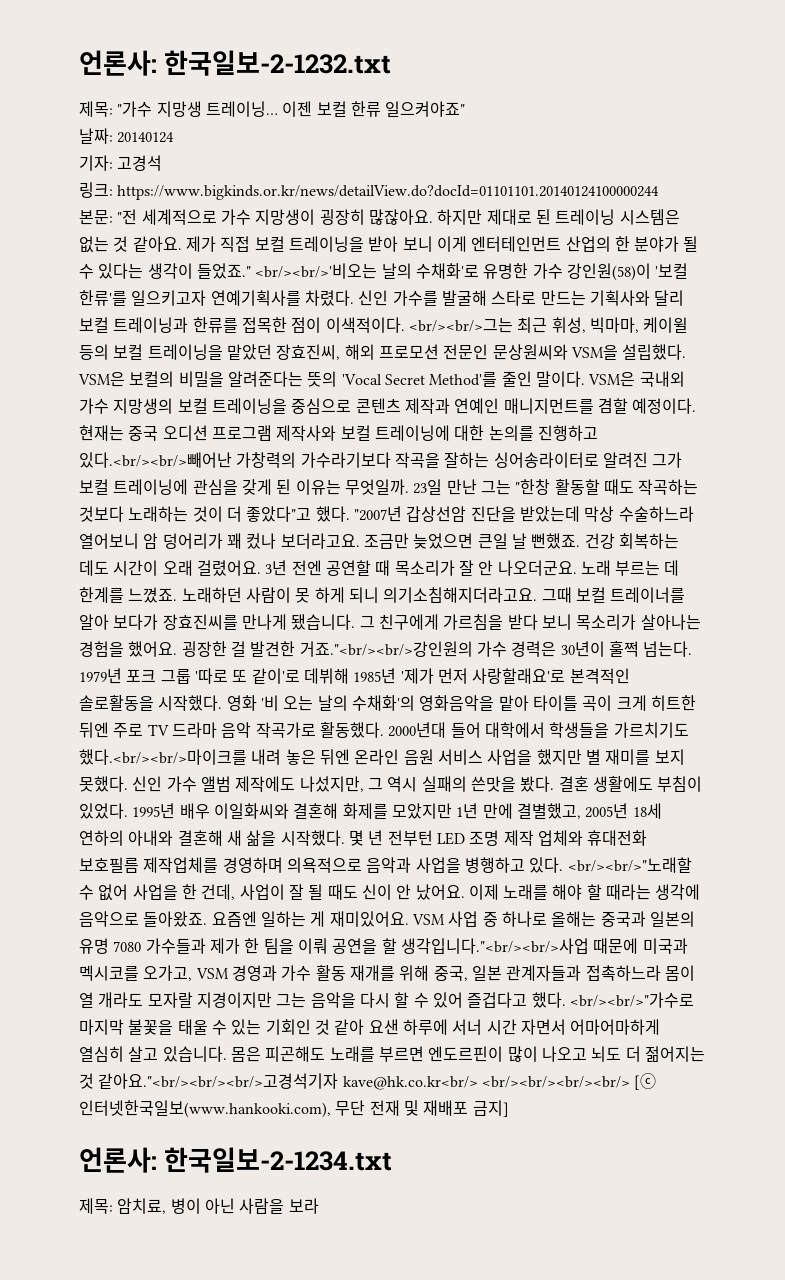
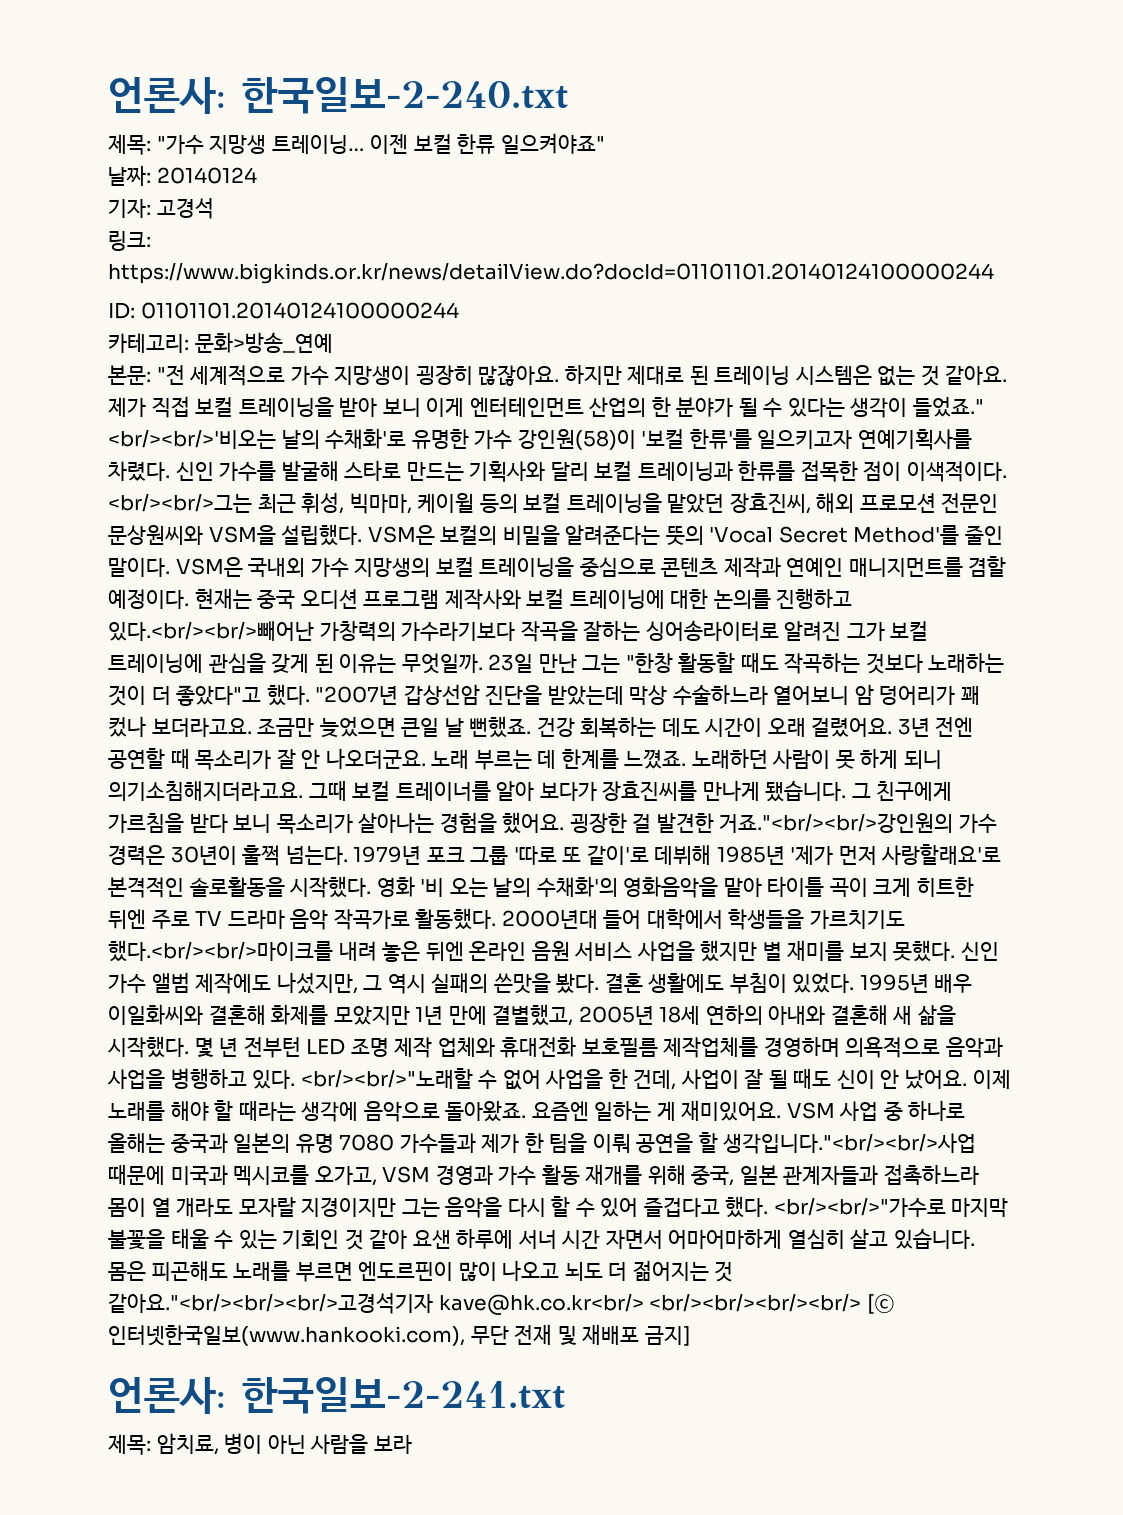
- 언론사: 한국일보-2-1232.txt
+ 언론사: 한국일보-2-240.txt
+ ID: 01101101.20140124100000244
+ 카테고리: 문화>방송_연예
- 언론사: 한국일보-2-1234.txt
+ 언론사: 한국일보-2-241.txt

